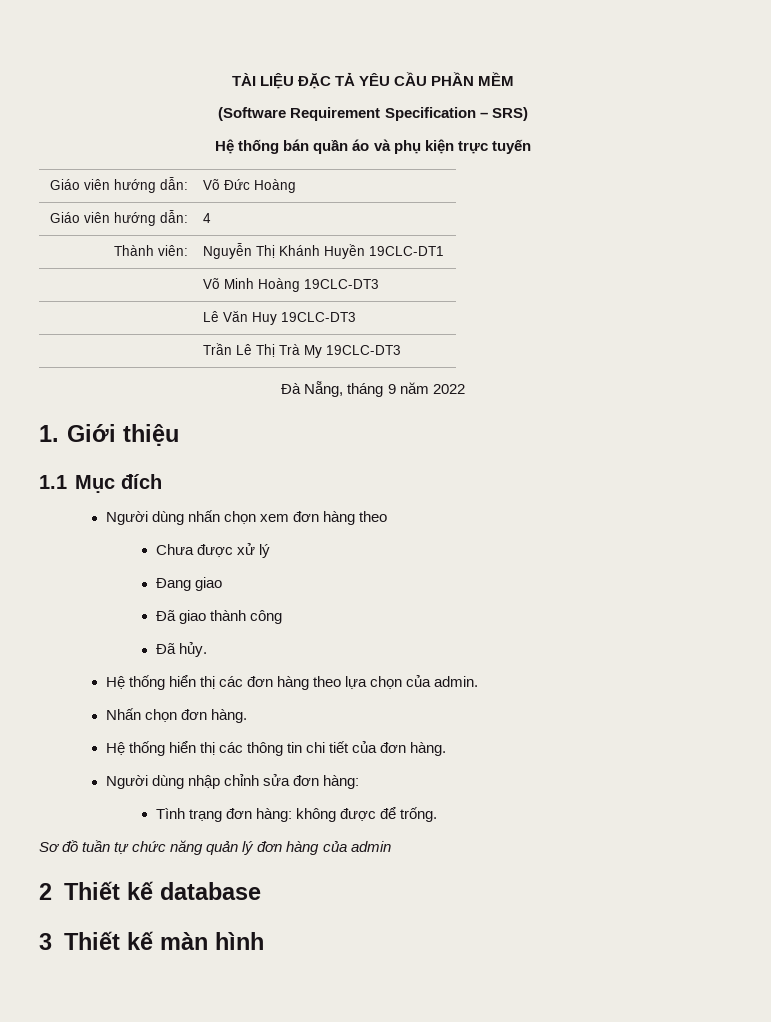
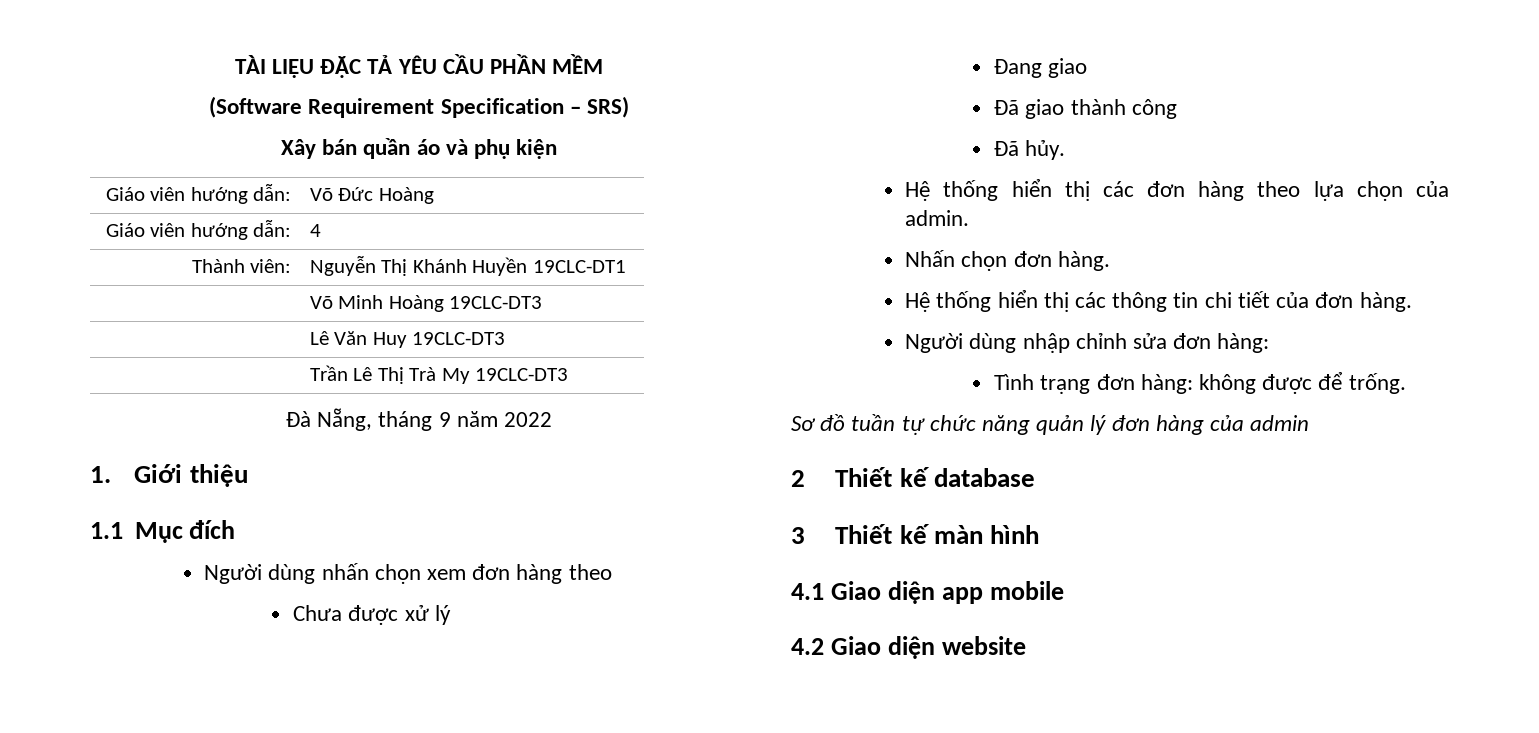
- Hệ thống bán quần áo và phụ kiện trực tuyến
+ Xây bán quần áo và phụ kiện
+ 4.1 Giao diện app mobile
+ 4.2 Giao diện website

